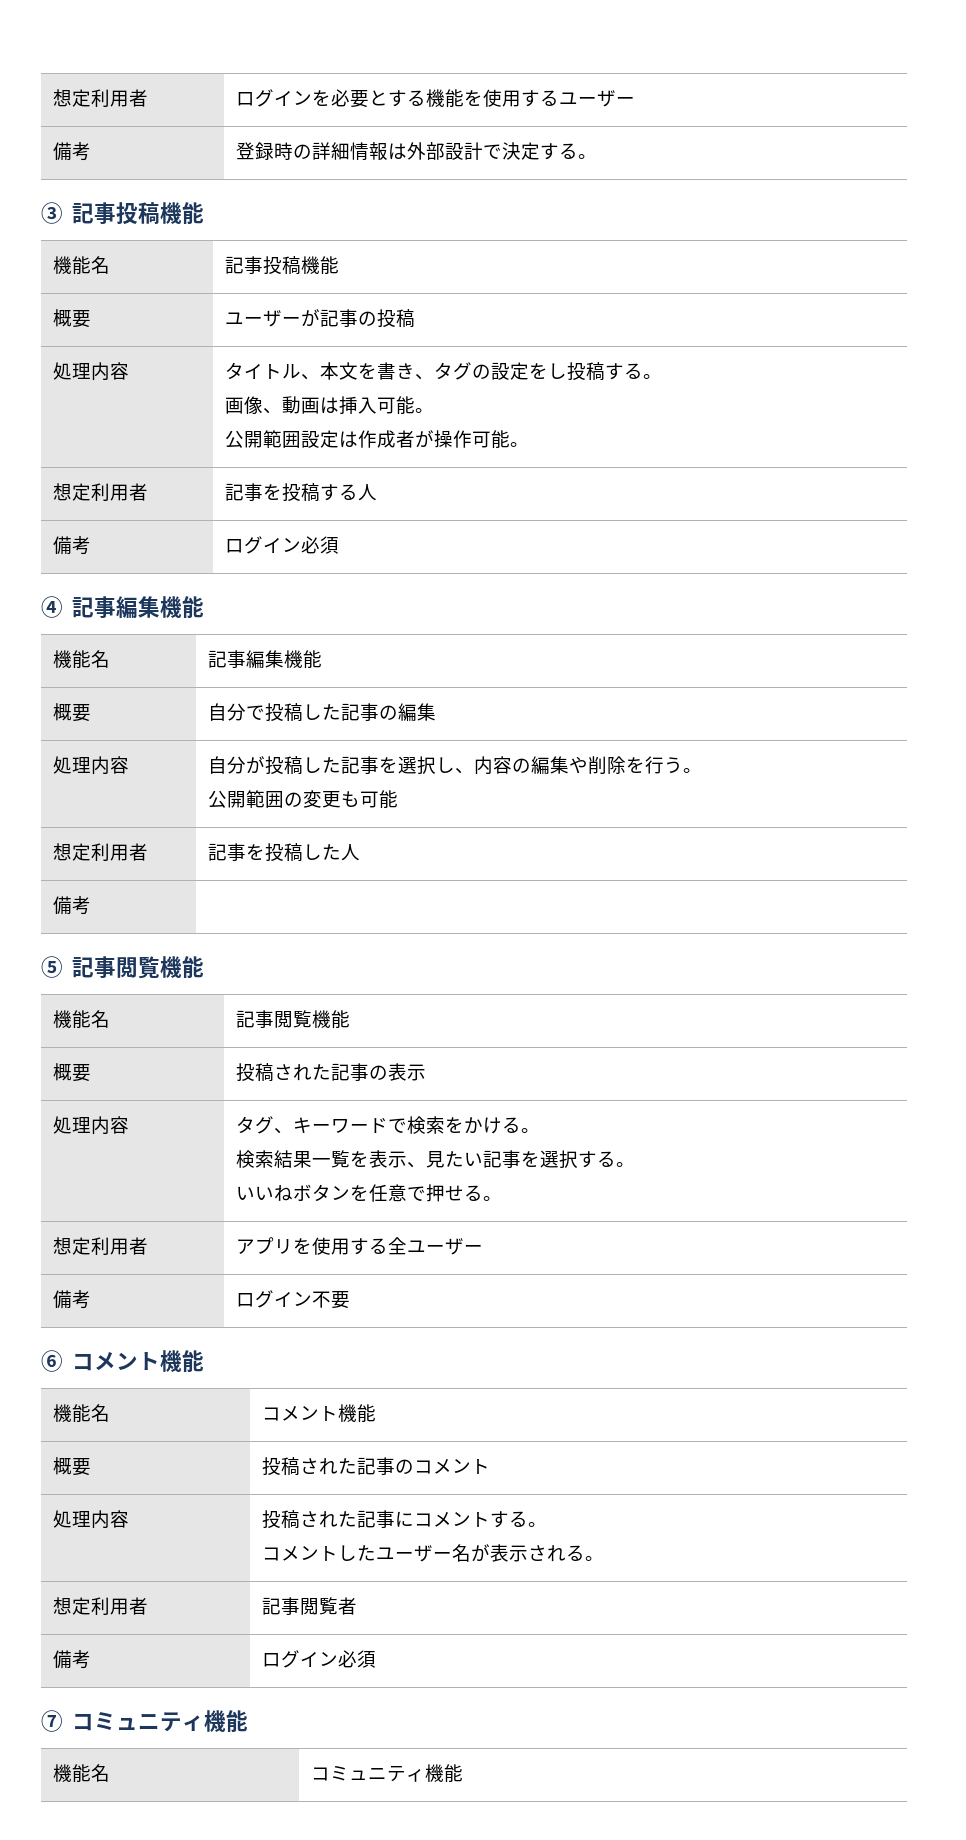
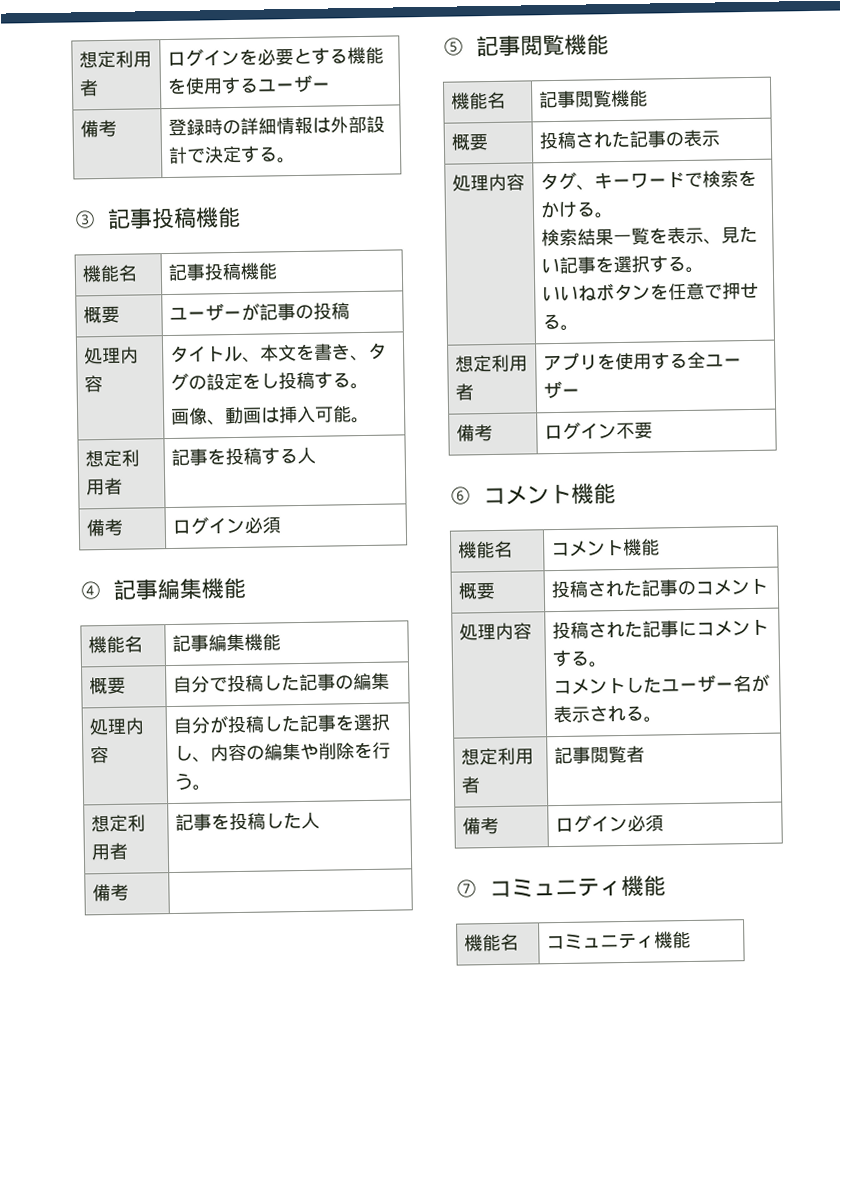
  処理内容 | タイトル、本文を書き、タグの設定をし投稿する。
  画像、動画は挿入可能。
- 公開範囲設定は作成者が操作可能。
  処理内容 | 自分が投稿した記事を選択し、内容の編集や削除を行う。
- 公開範囲の変更も可能

